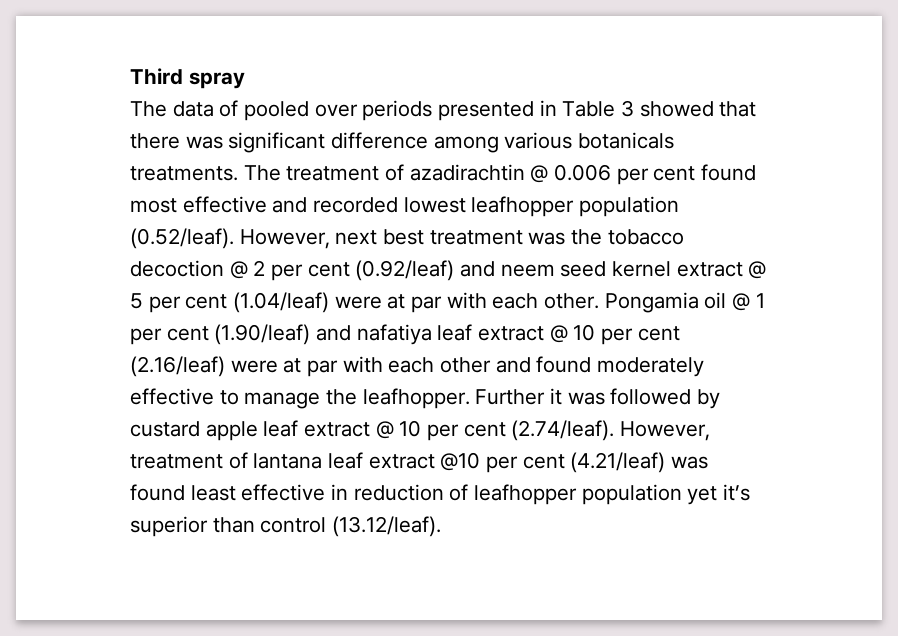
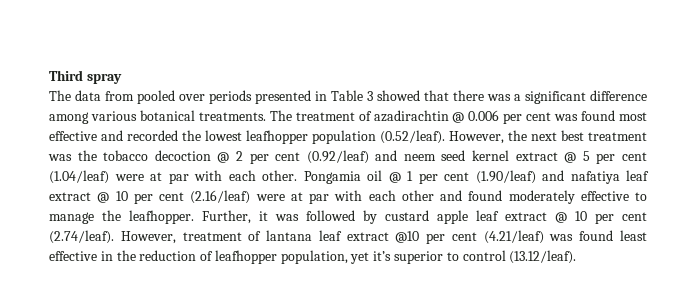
- The data of pooled over periods presented in Table 3 showed that there was significant difference among various botanicals treatments.
+ The data from pooled over periods presented in Table 3 showed that there was a significant difference among various botanical treatments.
- The treatment of azadirachtin @ 0.006 per cent found most effective and recorded lowest leafhopper population (0.52/leaf). However, next best treatment was the tobacco decoction @ 2 per cent (0.92/leaf) and neem seed kernel extract @ 5 per cent (1.04/leaf) were at par with each other.
+ The treatment of azadirachtin @ 0.006 per cent was found most effective and recorded the lowest leafhopper population (0.52/leaf). However, the next best treatment was the tobacco decoction @ 2 per cent (0.92/leaf) and neem seed kernel extract @ 5 per cent (1.04/leaf) were at par with each other.
- Further it was followed by custard apple leaf extract @ 10 per cent (2.74/leaf). However, treatment of lantana leaf extract @10 per cent (4.21/leaf) was found least effective in reduction of leafhopper population yet it’s superior than control (13.12/leaf).
+ Further, it was followed by custard apple leaf extract @ 10 per cent (2.74/leaf). However, treatment of lantana leaf extract @10 per cent (4.21/leaf) was found least effective in the reduction of leafhopper population, yet it’s superior to control (13.12/leaf).

